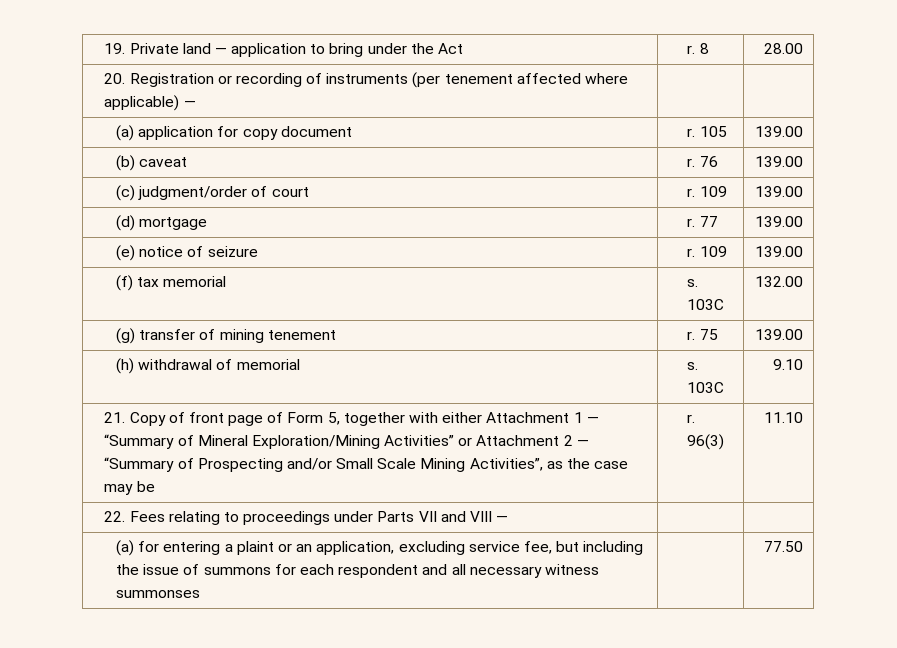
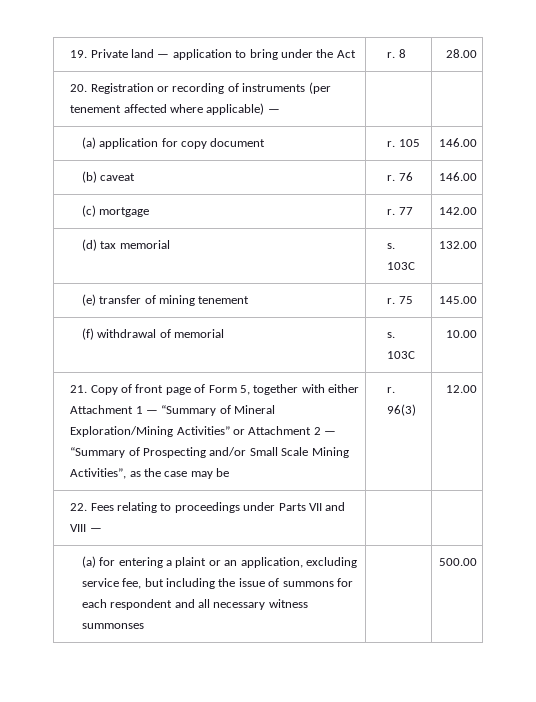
- (a) application for copy document | r. 105 | 139.00
+ (a) application for copy document | r. 105 | 146.00
- (b) caveat | r. 76 | 139.00
+ (b) caveat | r. 76 | 146.00
- (c) judgment/order of court | r. 109 | 139.00
- (d) mortgage | r. 77 | 139.00
- (e) notice of seizure | r. 109 | 139.00
- (f) tax memorial | s. 103C | 132.00
+ (c) mortgage | r. 77 | 142.00
+ (d) tax memorial | s. 103C | 132.00
- (g) transfer of mining tenement | r. 75 | 139.00
- (h) withdrawal of memorial | s. 103C | 9.10
+ (e) transfer of mining tenement | r. 75 | 145.00
+ (f) withdrawal of memorial | s. 103C | 10.00
- 21. Copy of front page of Form 5, together with either Attachment 1 — “Summary of Mineral Exploration/Mining Activities” or Attachment 2 — “Summary of Prospecting and/or Small Scale Mining Activities”, as the case may be | r. 96(3) | 11.10
+ 21. Copy of front page of Form 5, together with either Attachment 1 — “Summary of Mineral Exploration/Mining Activities” or Attachment 2 — “Summary of Prospecting and/or Small Scale Mining Activities”, as the case may be | r. 96(3) | 12.00
- (a) for entering a plaint or an application, excluding service fee, but including the issue of summons for each respondent and all necessary witness summonses | | 77.50
+ (a) for entering a plaint or an application, excluding service fee, but including the issue of summons for each respondent and all necessary witness summonses | | 500.00

